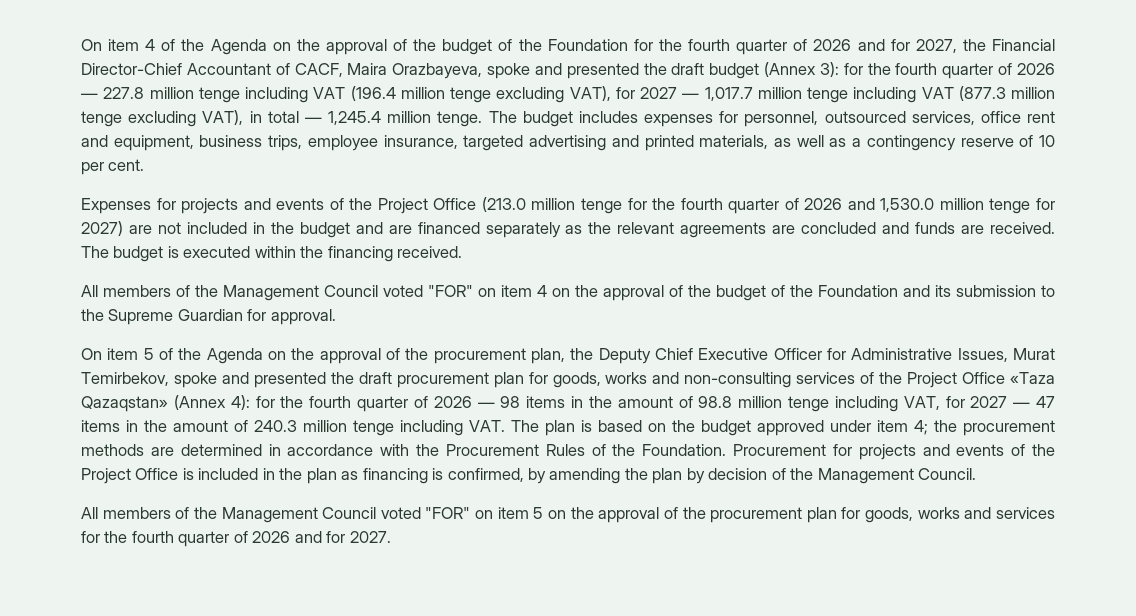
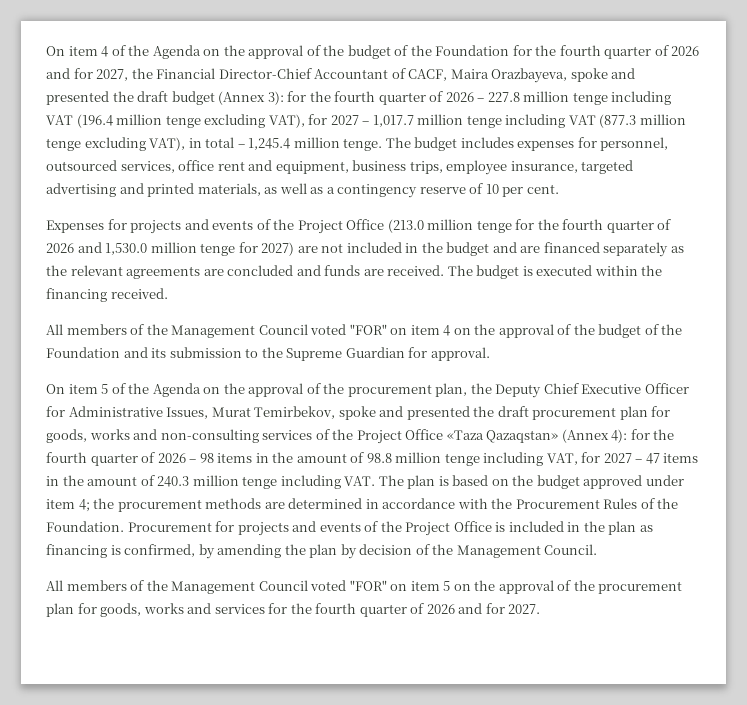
- for the fourth quarter of 2026 — 227.8 million tenge including VAT (196.4 million tenge excluding VAT), for 2027 — 1,017.7 million tenge including VAT (877.3 million tenge excluding VAT), in total — 1,245.4 million tenge.
+ for the fourth quarter of 2026 – 227.8 million tenge including VAT (196.4 million tenge excluding VAT), for 2027 – 1,017.7 million tenge including VAT (877.3 million tenge excluding VAT), in total – 1,245.4 million tenge.
- for the fourth quarter of 2026 — 98 items in the amount of 98.8 million tenge including VAT, for 2027 — 47 items in the amount of 240.3 million tenge including VAT. The plan is based on the budget approved under item 4;
+ for the fourth quarter of 2026 – 98 items in the amount of 98.8 million tenge including VAT, for 2027 – 47 items in the amount of 240.3 million tenge including VAT. The plan is based on the budget approved under item 4;

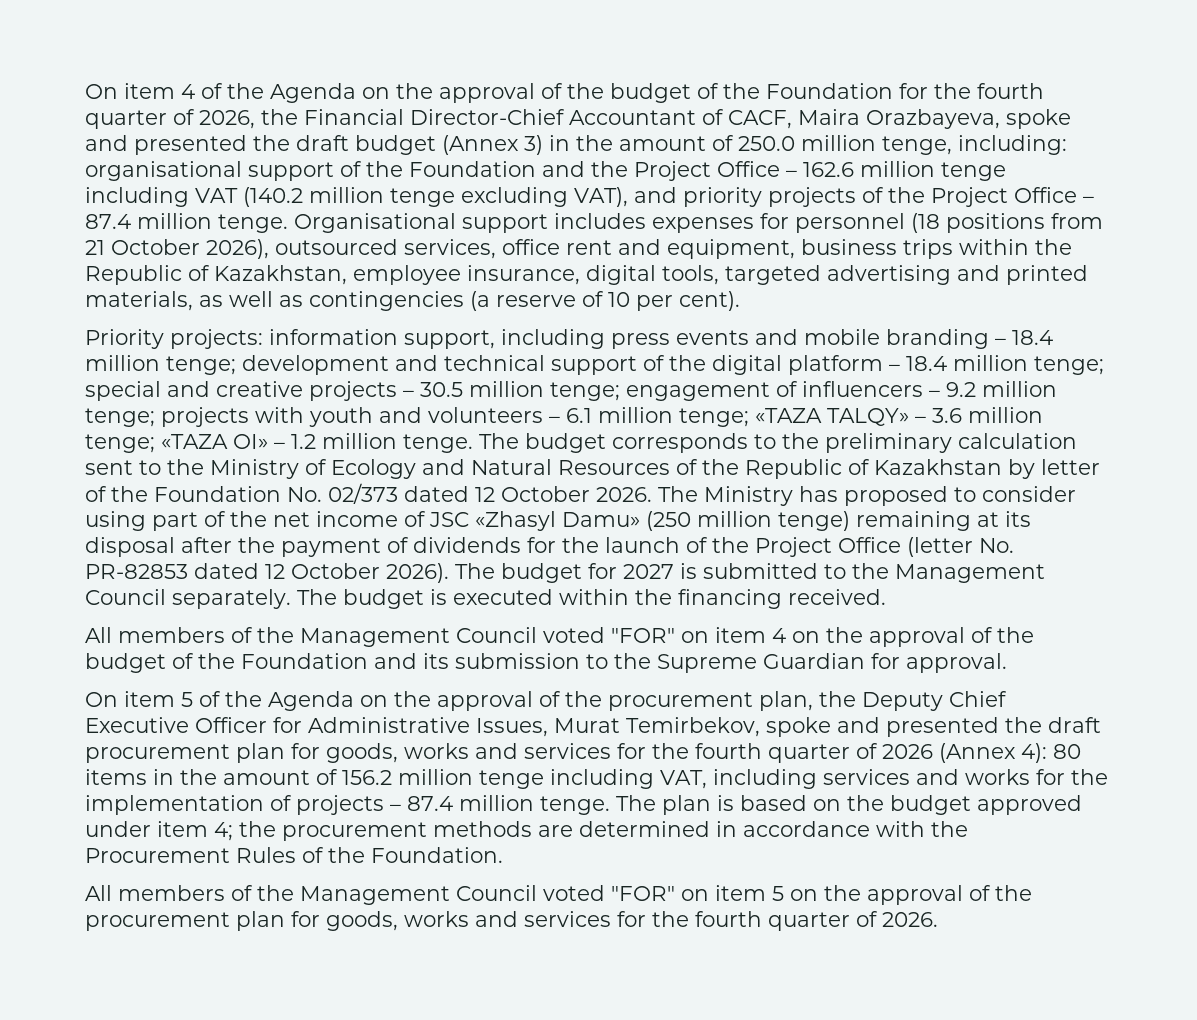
- On item 4 of the Agenda on the approval of the budget of the Foundation for the fourth quarter of 2026 and for 2027, the Financial Director-Chief Accountant of CACF, Maira Orazbayeva, spoke and presented the draft budget (Annex 3): for the fourth quarter of 2026 – 227.8 million tenge including VAT (196.4 million tenge excluding VAT), for 2027 – 1,017.7 million tenge including VAT (877.3 million tenge excluding VAT), in total – 1,245.4 million tenge. The budget includes expenses for personnel, outsourced services, office rent and equipment, business trips, employee insurance, targeted advertising and printed materials, as well as a contingency reserve of 10 per cent.
- Expenses for projects and events of the Project Office (213.0 million tenge for the fourth quarter of 2026 and 1,530.0 million tenge for 2027) are not included in the budget and are financed separately as the relevant agreements are concluded and funds are received.
+ On item 4 of the Agenda on the approval of the budget of the Foundation for the fourth quarter of 2026, the Financial Director-Chief Accountant of CACF, Maira Orazbayeva, spoke and presented the draft budget (Annex 3) in the amount of 250.0 million tenge, including: organisational support of the Foundation and the Project Office – 162.6 million tenge including VAT (140.2 million tenge excluding VAT), and priority projects of the Project Office – 87.4 million tenge. Organisational support includes expenses for personnel (18 positions from 21 October 2026), outsourced services, office rent and equipment, business trips within the Republic of Kazakhstan, employee insurance, digital tools, targeted advertising and printed materials, as well as contingencies (a reserve of 10 per cent).
+ Priority projects: information support, including press events and mobile branding – 18.4 million tenge; development and technical support of the digital platform – 18.4 million tenge; special and creative projects – 30.5 million tenge; engagement of influencers – 9.2 million tenge; projects with youth and volunteers – 6.1 million tenge; «TAZA TALQY» – 3.6 million tenge; «TAZA OI» – 1.2 million tenge. The budget corresponds to the preliminary calculation sent to the Ministry of Ecology and Natural Resources of the Republic of Kazakhstan by letter of the Foundation No. 02/373 dated 12 October 2026. The Ministry has proposed to consider using part of the net income of JSC «Zhasyl Damu» (250 million tenge) remaining at its disposal after the payment of dividends for the launch of the Project Office (letter No. PR-82853 dated 12 October 2026). The budget for 2027 is submitted to the Management Council separately.
- On item 5 of the Agenda on the approval of the procurement plan, the Deputy Chief Executive Officer for Administrative Issues, Murat Temirbekov, spoke and presented the draft procurement plan for goods, works and non-consulting services of the Project Office «Taza Qazaqstan» (Annex 4): for the fourth quarter of 2026 – 98 items in the amount of 98.8 million tenge including VAT, for 2027 – 47 items in the amount of 240.3 million tenge including VAT. The plan is based on the budget approved under item 4;
+ On item 5 of the Agenda on the approval of the procurement plan, the Deputy Chief Executive Officer for Administrative Issues, Murat Temirbekov, spoke and presented the draft procurement plan for goods, works and services for the fourth quarter of 2026 (Annex 4): 80 items in the amount of 156.2 million tenge including VAT, including services and works for the implementation of projects – 87.4 million tenge. The plan is based on the budget approved under item 4;
- Procurement for projects and events of the Project Office is included in the plan as financing is confirmed, by amending the plan by decision of the Management Council.
- All members of the Management Council voted "FOR" on item 5 on the approval of the procurement plan for goods, works and services for the fourth quarter of 2026 and for 2027.
+ All members of the Management Council voted "FOR" on item 5 on the approval of the procurement plan for goods, works and services for the fourth quarter of 2026.

